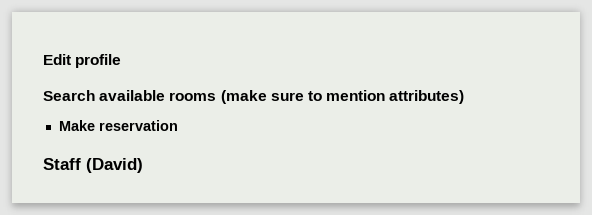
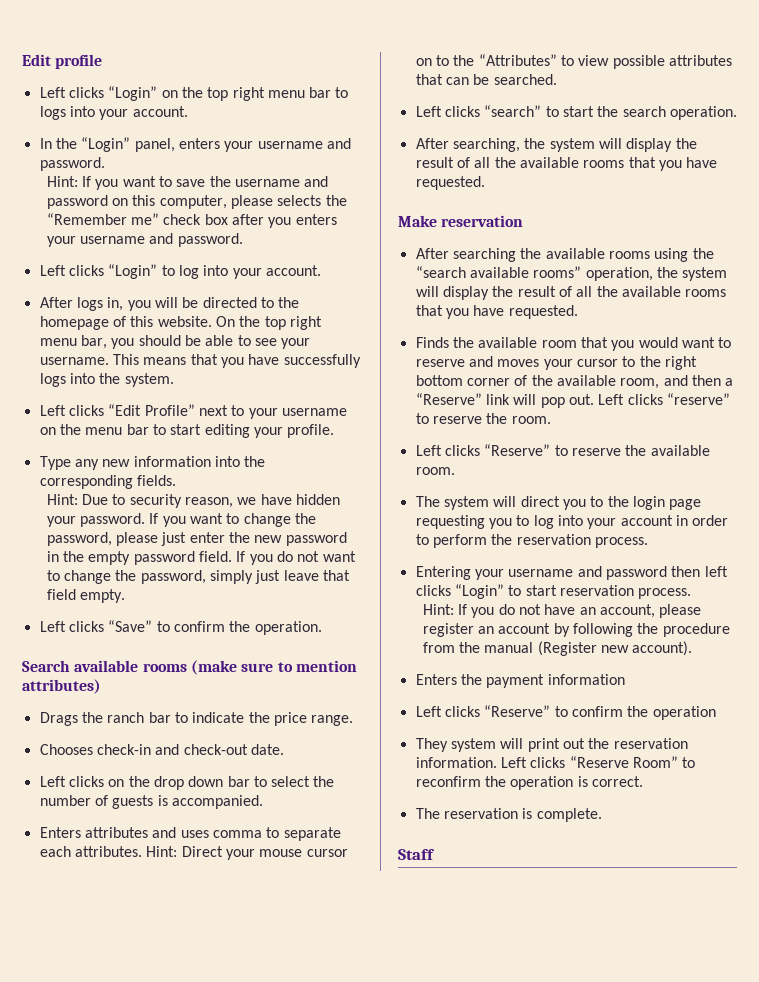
+ Left clicks “Login” on the top right menu bar to logs into your account.
+ In the “Login” panel, enters your username and password.
+ Hint: If you want to save the username and password on this computer, please selects the “Remember me” check box after you enters your username and password.
+ Left clicks “Login” to log into your account.
+ After logs in, you will be directed to the homepage of this website. On the top right menu bar, you should be able to see your username. This means that you have successfully logs into the system.
+ Left clicks “Edit Profile” next to your username on the menu bar to start editing your profile.
+ Type any new information into the corresponding fields.
+ Hint: Due to security reason, we have hidden your password. If you want to change the password, please just enter the new password in the empty password field. If you do not want to change the password, simply just leave that field empty.
+ Left clicks “Save” to confirm the operation.
+ Drags the ranch bar to indicate the price range.
+ Chooses check-in and check-out date.
+ Left clicks on the drop down bar to select the number of guests is accompanied.
+ Enters attributes and uses comma to separate each attributes. Hint: Direct your mouse cursor on to the “Attributes” to view possible attributes that can be searched.
+ Left clicks “search” to start the search operation.
+ After searching, the system will display the result of all the available rooms that you have requested.
  Make reservation
+ After searching the available rooms using the “search available rooms” operation, the system will display the result of all the available rooms that you have requested.
+ Finds the available room that you would want to reserve and moves your cursor to the right bottom corner of the available room, and then a “Reserve” link will pop out. Left clicks “reserve” to reserve the room.
+ Left clicks “Reserve” to reserve the available room.
+ The system will direct you to the login page requesting you to log into your account in order to perform the reservation process.
+ Entering your username and password then left clicks “Login” to start reservation process.
+ Hint: If you do not have an account, please register an account by following the procedure from the manual (Register new account).
+ Enters the payment information
+ Left clicks “Reserve” to confirm the operation
+ They system will print out the reservation information. Left clicks “Reserve Room” to reconfirm the operation is correct.
+ The reservation is complete.
- Staff (David)
+ Staff

